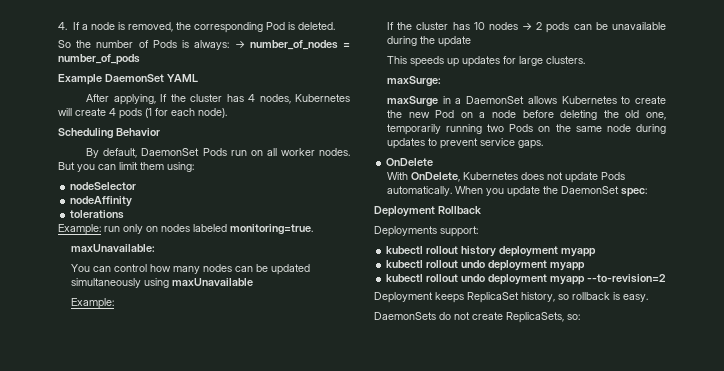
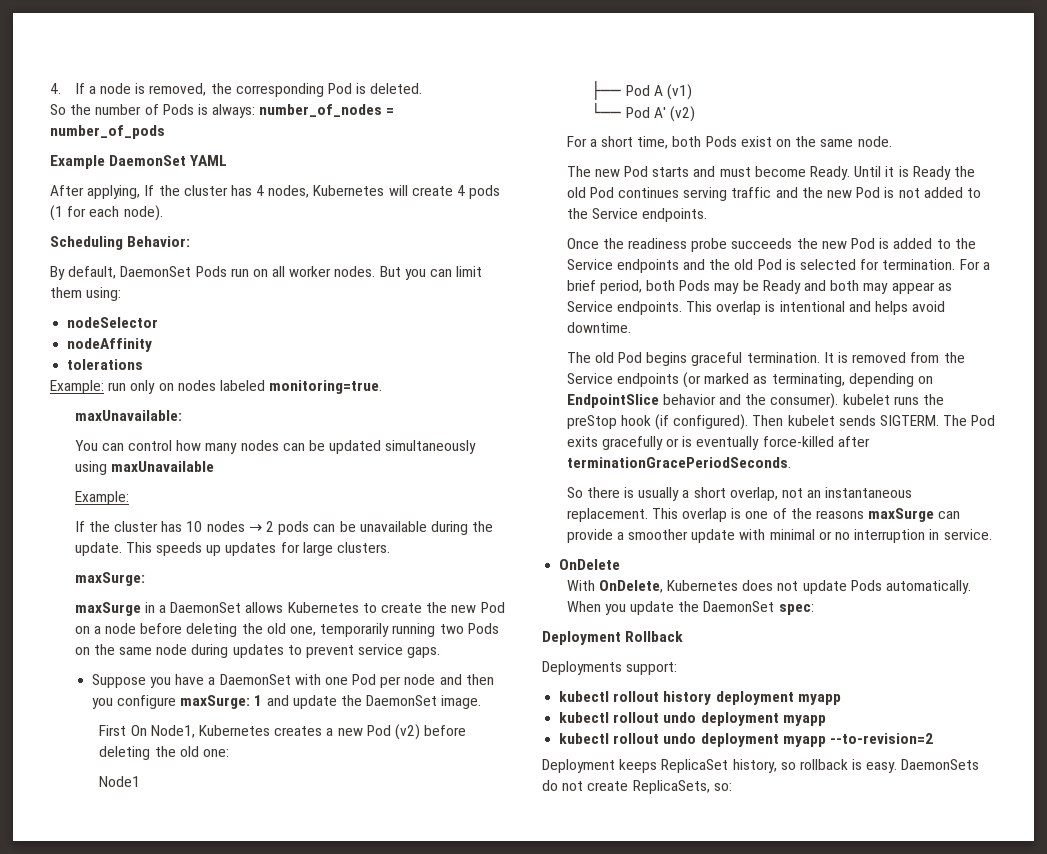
- So the number of Pods is always: → number_of_nodes = number_of_pods
+ So the number of Pods is always: number_of_nodes = number_of_pods
- Scheduling Behavior
+ Scheduling Behavior:
- If the cluster has 10 nodes → 2 pods can be unavailable during the update
- This speeds up updates for large clusters.
+ If the cluster has 10 nodes → 2 pods can be unavailable during the update. This speeds up updates for large clusters.
+ Suppose you have a DaemonSet with one Pod per node and then you configure maxSurge: 1 and update the DaemonSet image.
+ First On Node1, Kubernetes creates a new Pod (v2) before deleting the old one:
+ Node1
+ ├── Pod A (v1)
+ └── Pod A' (v2)
+ For a short time, both Pods exist on the same node.
+ The new Pod starts and must become Ready. Until it is Ready the old Pod continues serving traffic and the new Pod is not added to the Service endpoints.
+ Once the readiness probe succeeds the new Pod is added to the Service endpoints and the old Pod is selected for termination. For a brief period, both Pods may be Ready and both may appear as Service endpoints. This overlap is intentional and helps avoid downtime.
+ The old Pod begins graceful termination. It is removed from the Service endpoints (or marked as terminating, depending on EndpointSlice behavior and the consumer). kubelet runs the preStop hook (if configured). Then kubelet sends SIGTERM. The Pod exits gracefully or is eventually force-killed after terminationGracePeriodSeconds.
+ So there is usually a short overlap, not an instantaneous replacement. This overlap is one of the reasons maxSurge can provide a smoother update with minimal or no interruption in service.
- Deployment keeps ReplicaSet history, so rollback is easy.
- DaemonSets do not create ReplicaSets, so:
+ Deployment keeps ReplicaSet history, so rollback is easy. DaemonSets do not create ReplicaSets, so:

